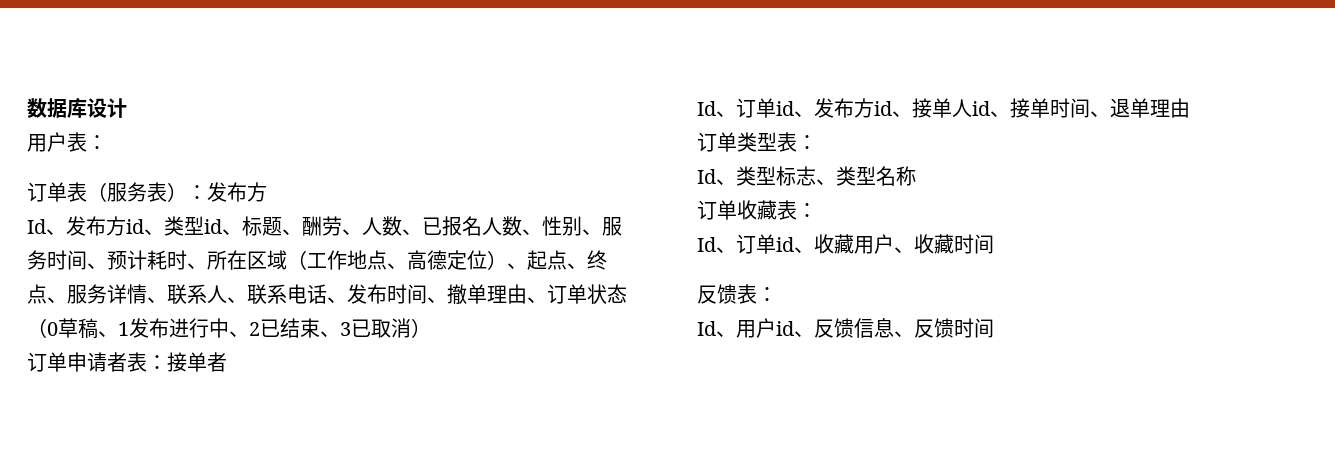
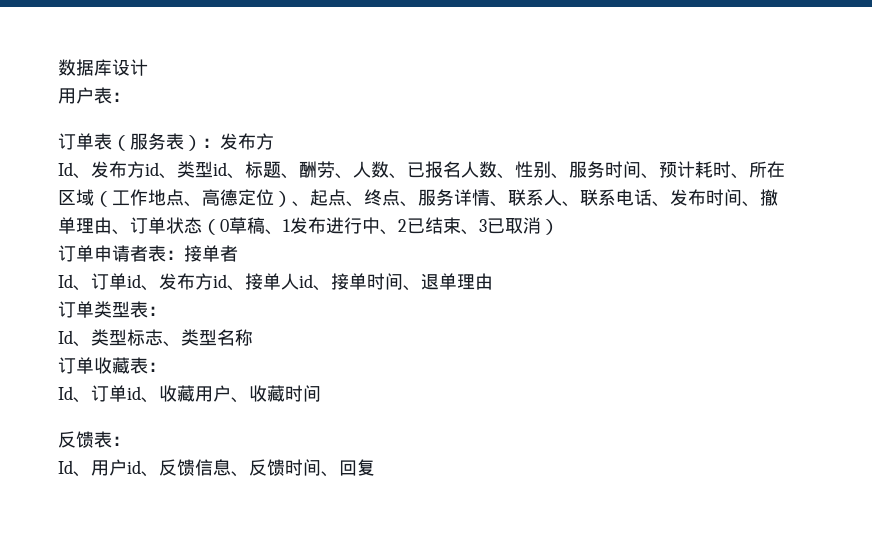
- Id、用户id、反馈信息、反馈时间
+ Id、用户id、反馈信息、反馈时间、回复

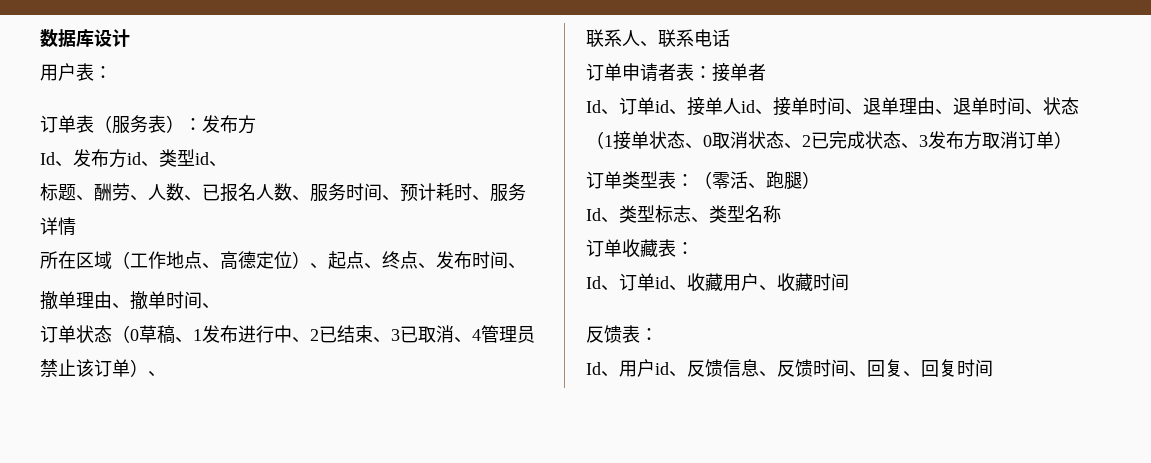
- Id、发布方id、类型id、标题、酬劳、人数、已报名人数、性别、服务时间、预计耗时、所在区域（工作地点、高德定位）、起点、终点、服务详情、联系人、联系电话、发布时间、撤单理由、订单状态（0草稿、1发布进行中、2已结束、3已取消）
+ Id、发布方id、类型id、
+ 标题、酬劳、人数、已报名人数、服务时间、预计耗时、服务详情
+ 所在区域（工作地点、高德定位）、起点、终点、发布时间、
+ 撤单理由、撤单时间、
+ 订单状态（0草稿、1发布进行中、2已结束、3已取消、4管理员禁止该订单）、
+ 联系人、联系电话
- Id、订单id、发布方id、接单人id、接单时间、退单理由
+ Id、订单id、接单人id、接单时间、退单理由、退单时间、状态（1接单状态、0取消状态、2已完成状态、3发布方取消订单）
- 订单类型表：
+ 订单类型表：（零活、跑腿）
- Id、用户id、反馈信息、反馈时间、回复
+ Id、用户id、反馈信息、反馈时间、回复、回复时间

